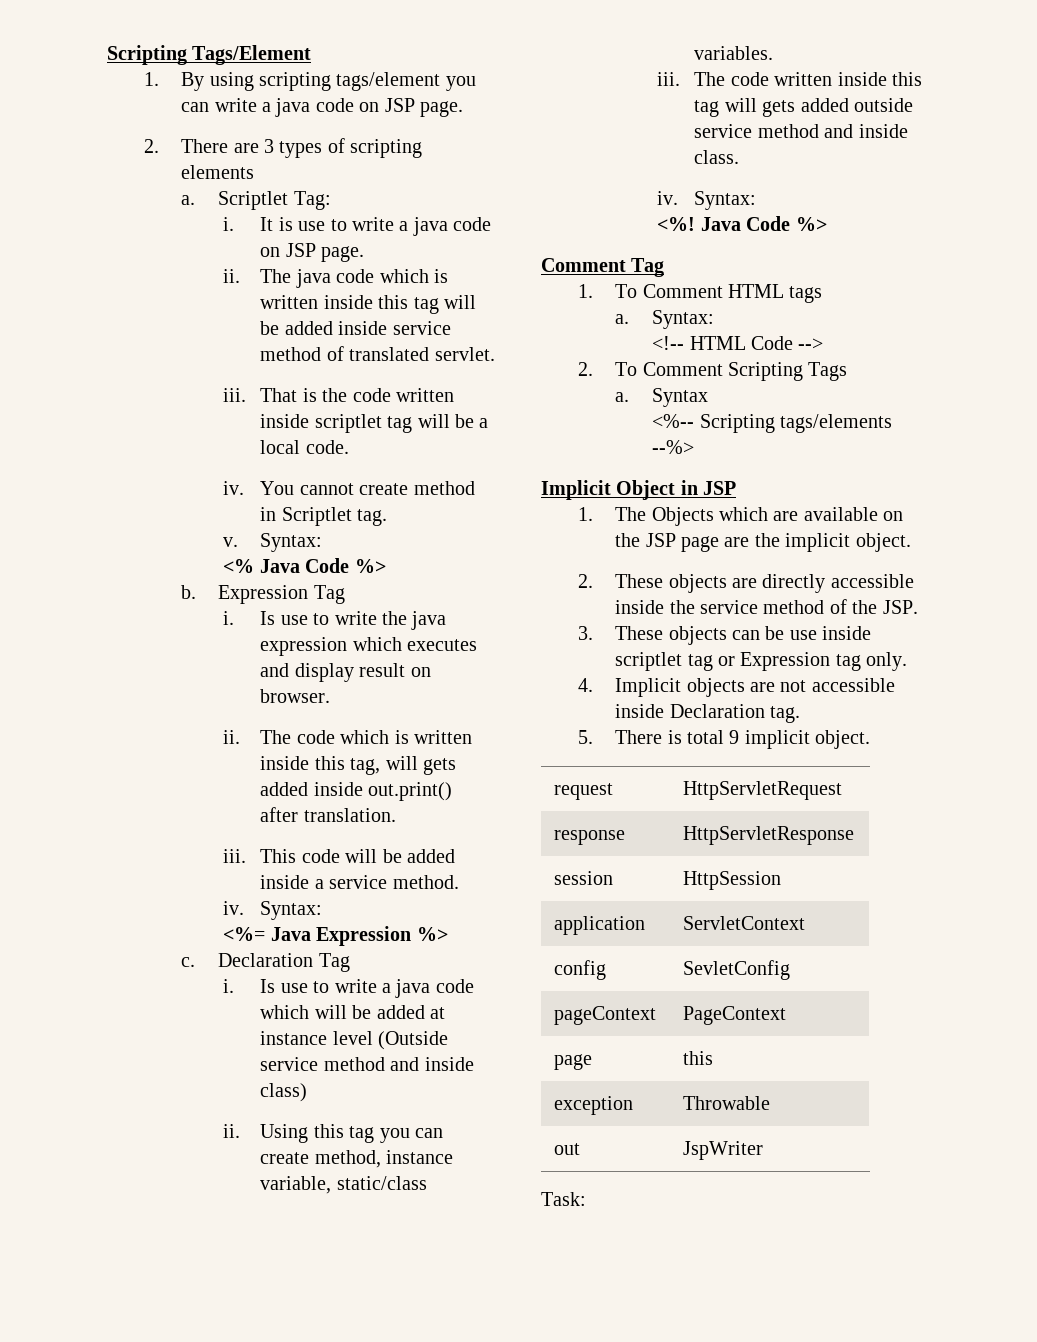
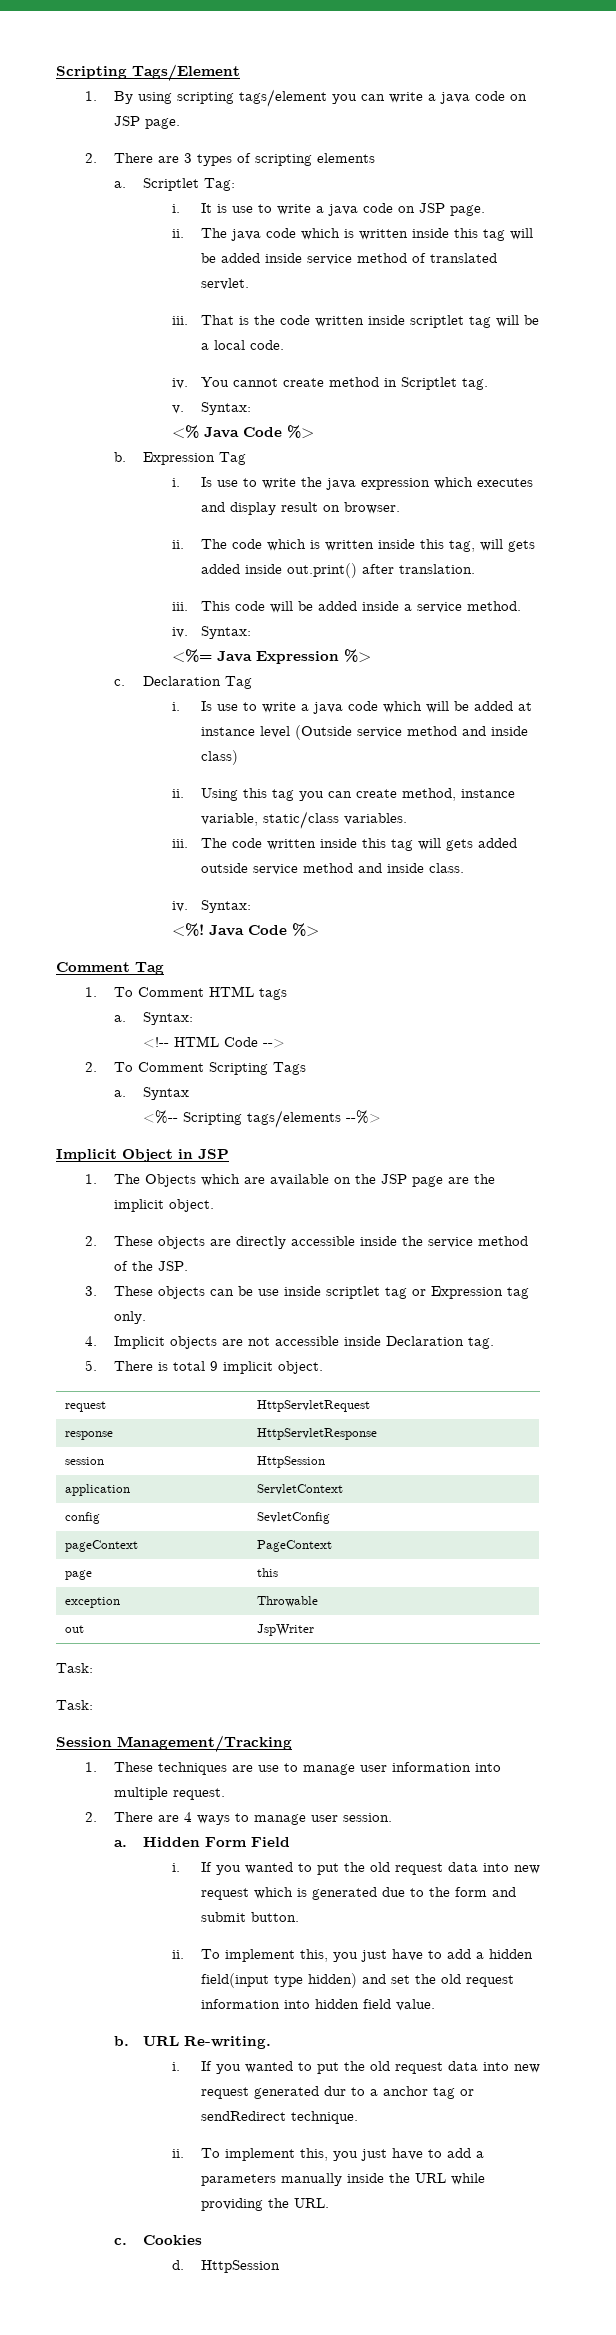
  out | JspWriter
  Task:
+ Task:
+ Session Management/Tracking
+ 1. These techniques are use to manage user information into multiple request.
+ 2. There are 4 ways to manage user session.
+ a. Hidden Form Field
+ i. If you wanted to put the old request data into new request which is generated due to the form and submit button.
+ ii. To implement this, you just have to add a hidden field(input type hidden) and set the old request information into hidden field value.
+ b. URL Re-writing.
+ i. If you wanted to put the old request data into new request generated dur to a anchor tag or sendRedirect technique.
+ ii. To implement this, you just have to add a parameters manually inside the URL while providing the URL.
+ c. Cookies
+ d. HttpSession

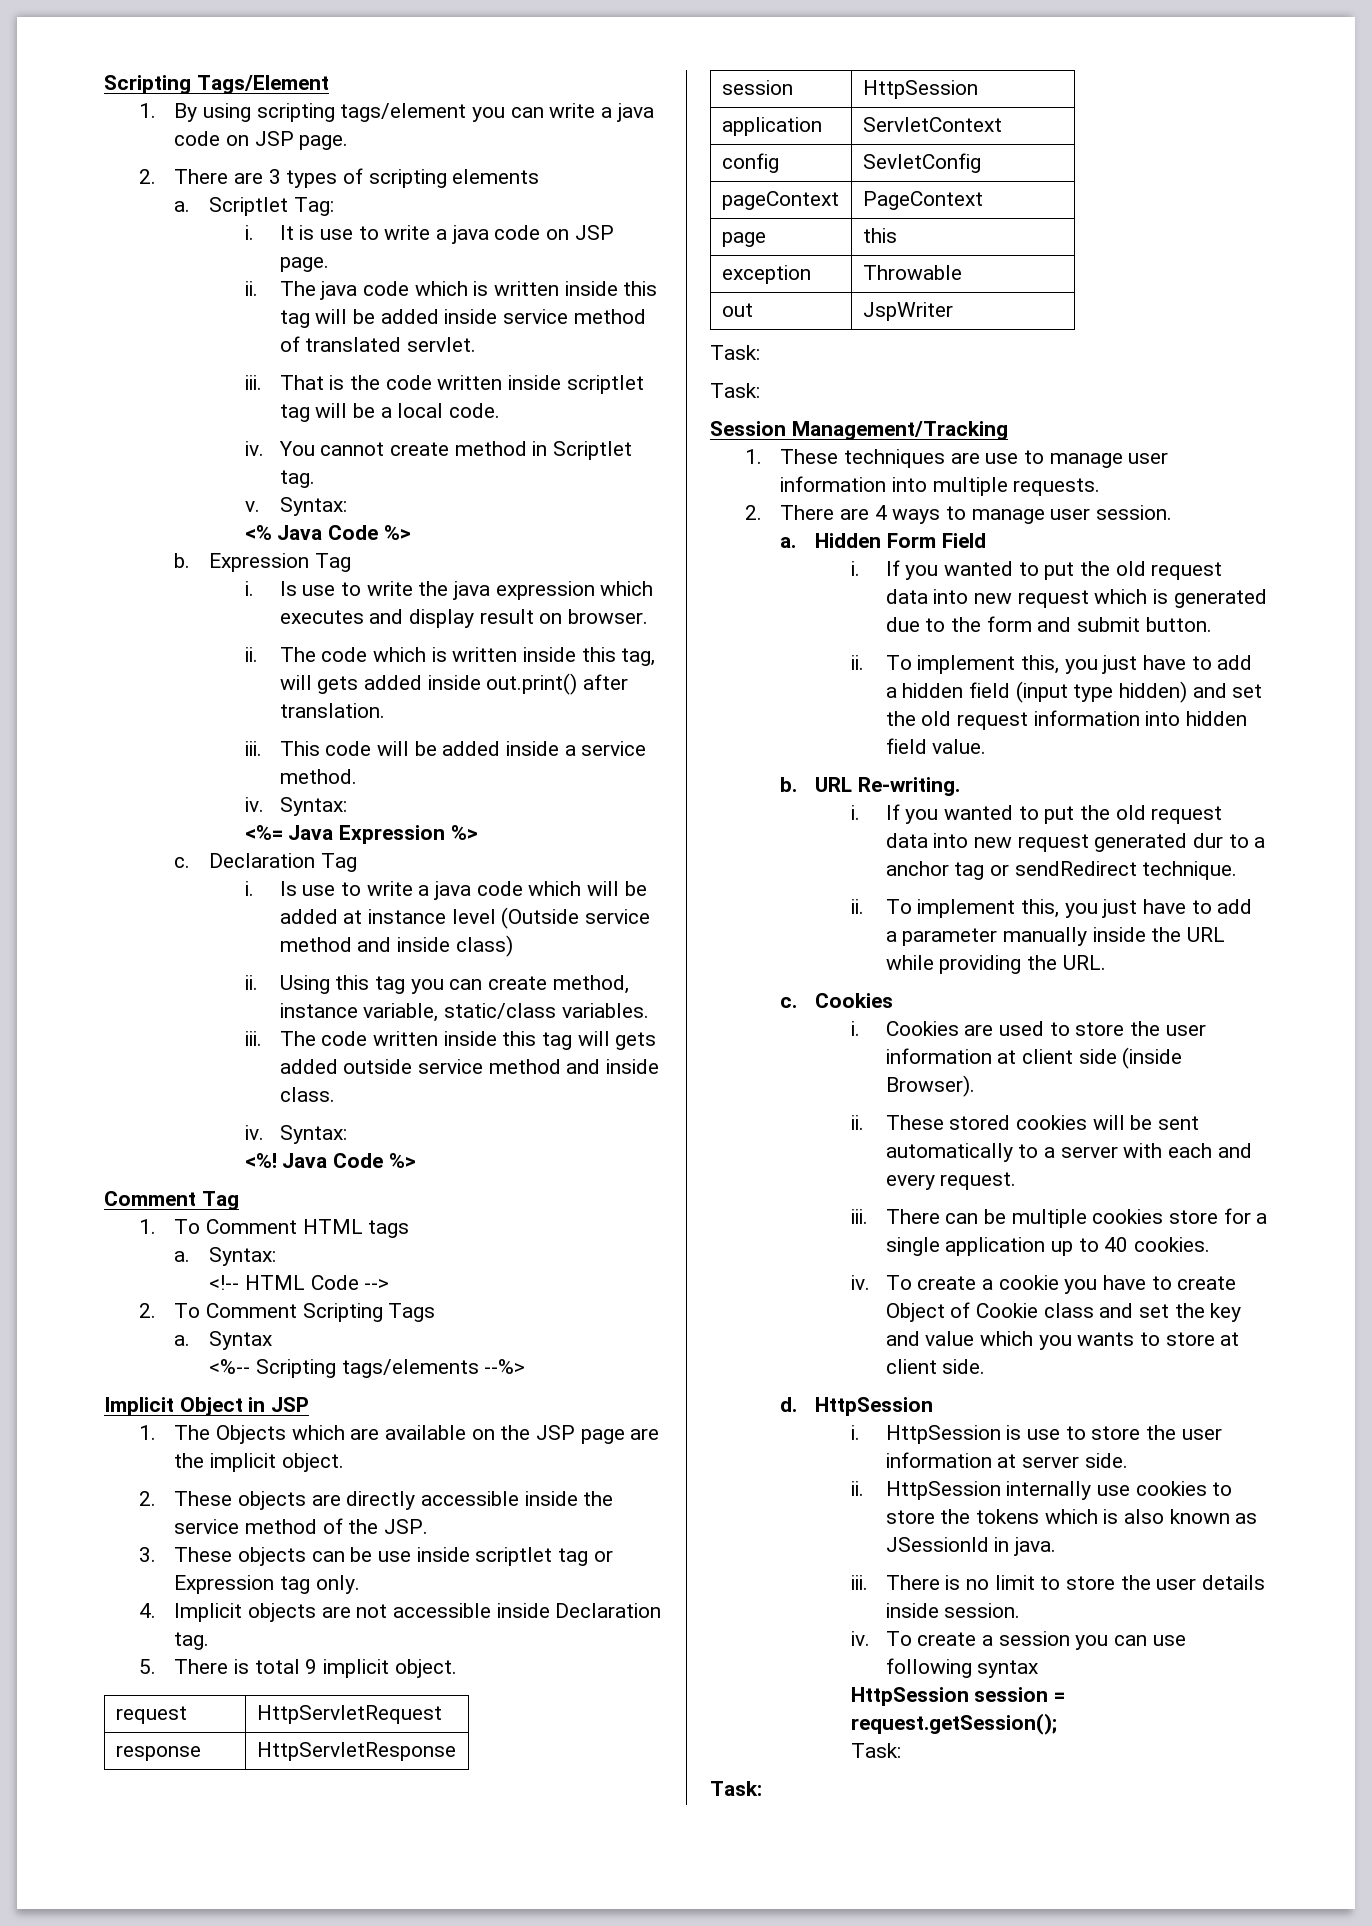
- 1. These techniques are use to manage user information into multiple request.
+ 1. These techniques are use to manage user information into multiple requests.
- To implement this, you just have to add a hidden field(input type hidden) and set the old request information into hidden field value.
+ To implement this, you just have to add a hidden field (input type hidden) and set the old request information into hidden field value.
- To implement this, you just have to add a parameters manually inside the URL while providing the URL.
+ To implement this, you just have to add a parameter manually inside the URL while providing the URL.
+ i. Cookies are used to store the user information at client side (inside Browser).
+ ii. These stored cookies will be sent automatically to a server with each and every request.
+ iii. There can be multiple cookies store for a single application up to 40 cookies.
+ iv. To create a cookie you have to create Object of Cookie class and set the key and value which you wants to store at client side.
  d. HttpSession
+ i. HttpSession is use to store the user information at server side.
+ ii. HttpSession internally use cookies to store the tokens which is also known as JSessionId in java.
+ iii. There is no limit to store the user details inside session.
+ iv. To create a session you can use following syntax
+ HttpSession session = request.getSession();
+ Task:
+ Task:

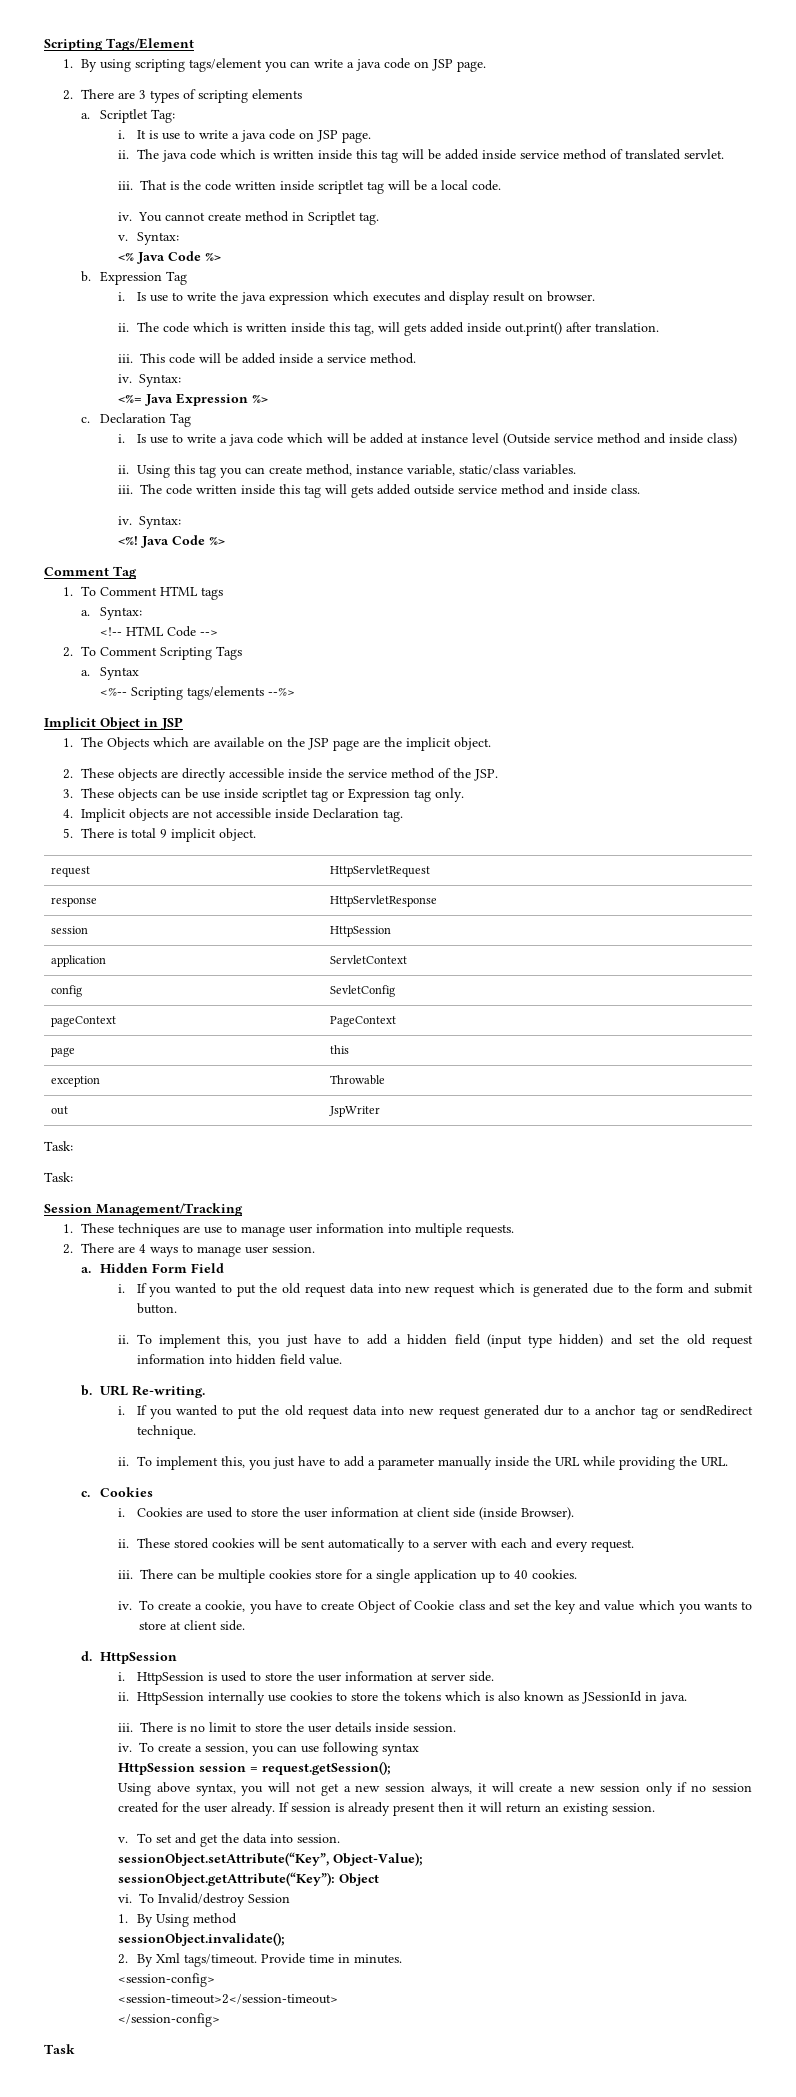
- To create a cookie you have to create Object of Cookie class and set the key and value which you wants to store at client side.
+ To create a cookie, you have to create Object of Cookie class and set the key and value which you wants to store at client side.
- HttpSession is use to store the user information at server side.
+ HttpSession is used to store the user information at server side.
- To create a session you can use following syntax
+ To create a session, you can use following syntax
  HttpSession session = request.getSession();
- Task:
- Task:
+ Using above syntax, you will not get a new session always, it will create a new session only if no session created for the user already. If session is already present then it will return an existing session.
+ v. To set and get the data into session.
+ sessionObject.setAttribute(“Key”, Object-Value);
+ sessionObject.getAttribute(“Key”): Object
+ vi. To Invalid/destroy Session
+ 1. By Using method
+ sessionObject.invalidate();
+ 2. By Xml tags/timeout. Provide time in minutes.
+ <session-config>
+ <session-timeout>2</session-timeout>
+ </session-config>
+ Task

